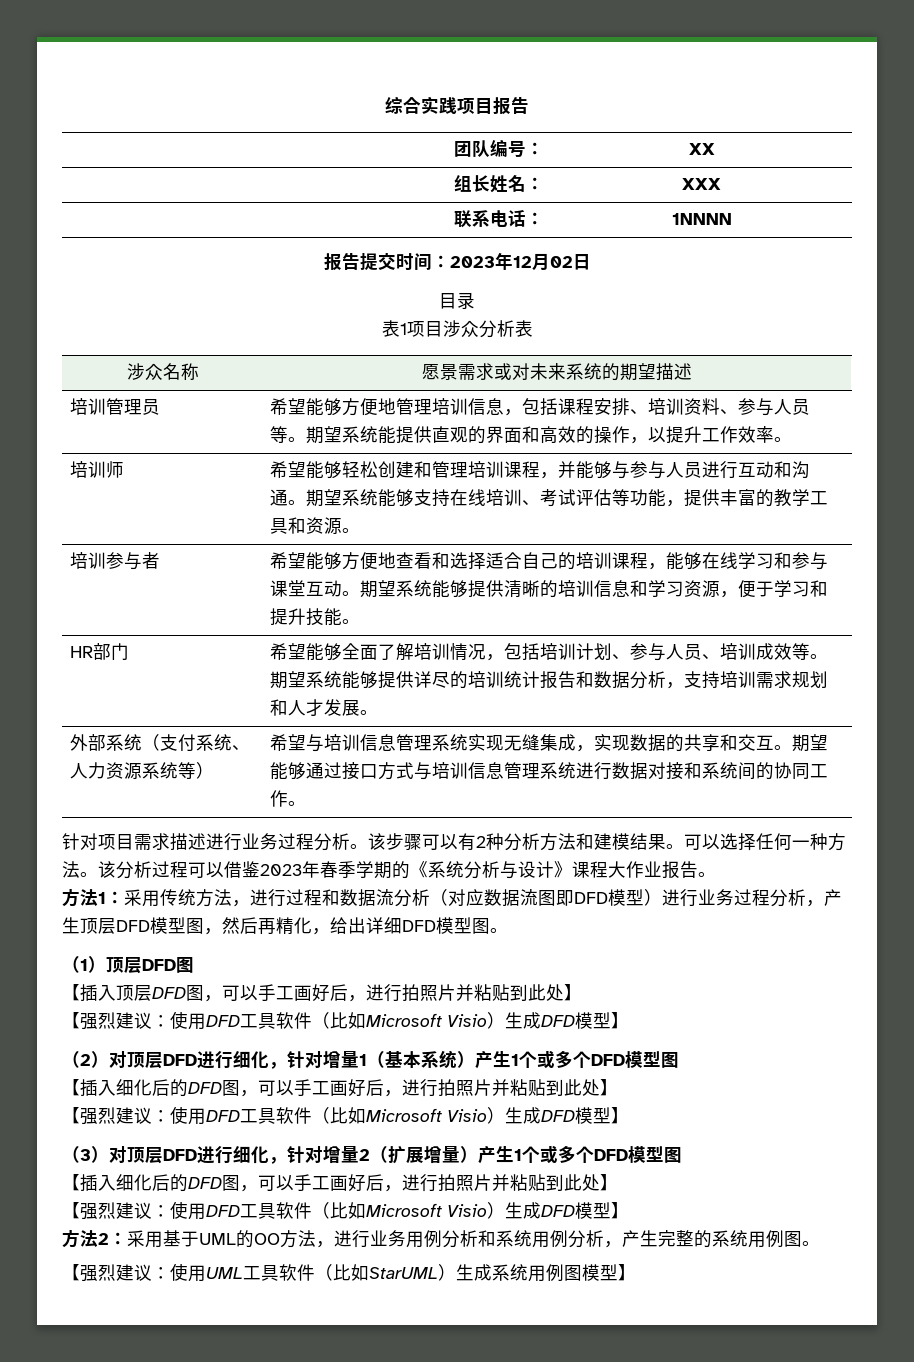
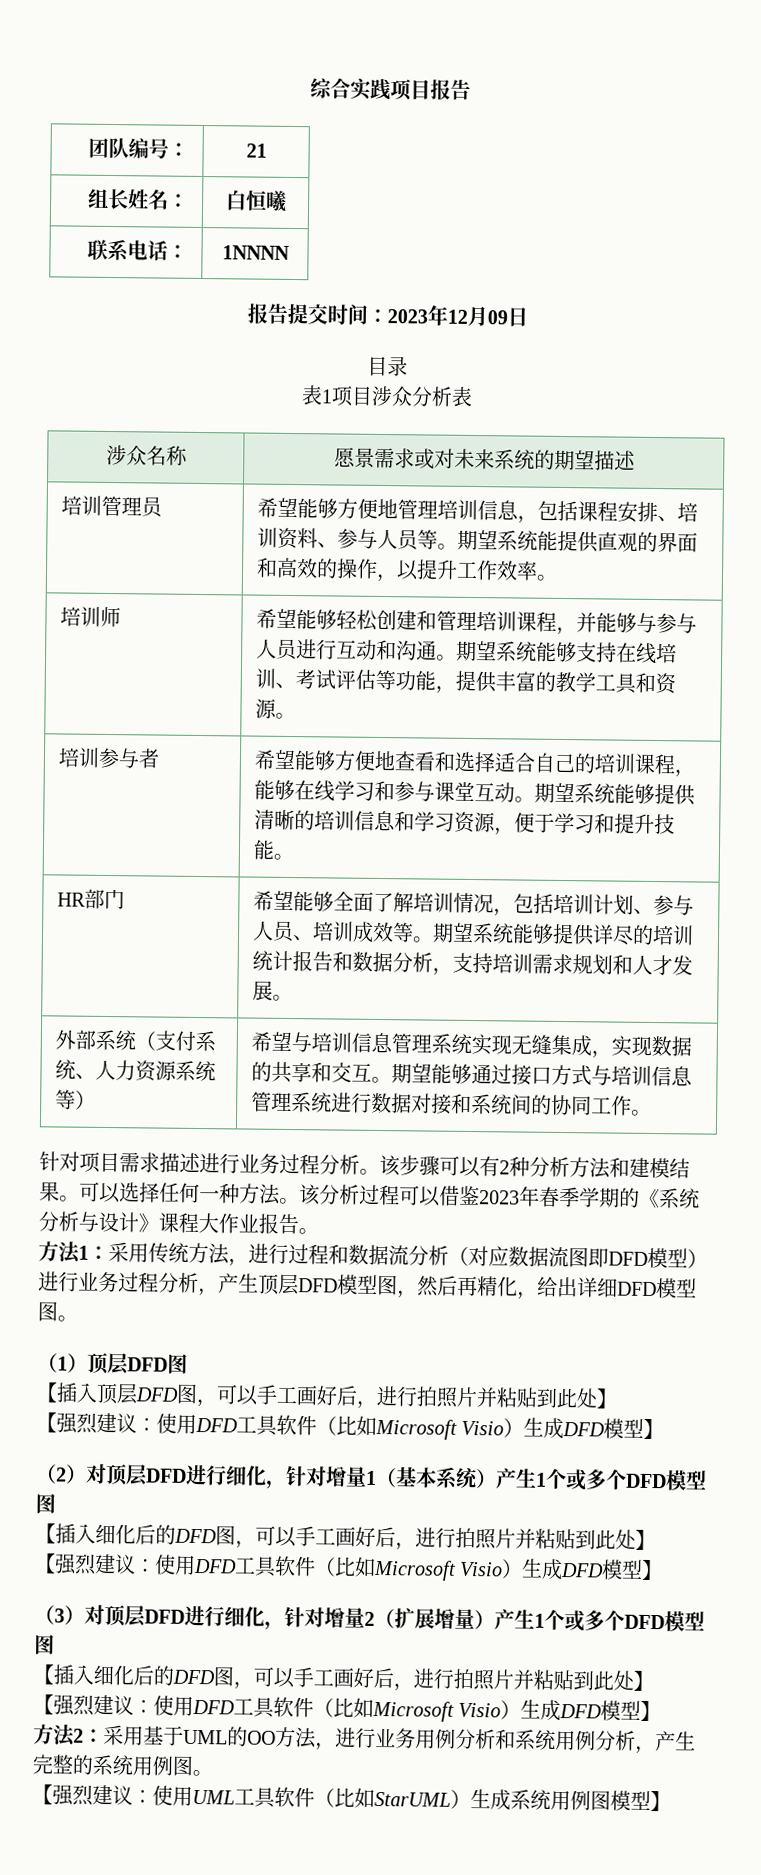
- 团队编号： | XX
+ 团队编号： | 21
- 组长姓名： | XXX
+ 组长姓名： | 白恒曦
- 报告提交时间：2023年12月02日
+ 报告提交时间：2023年12月09日

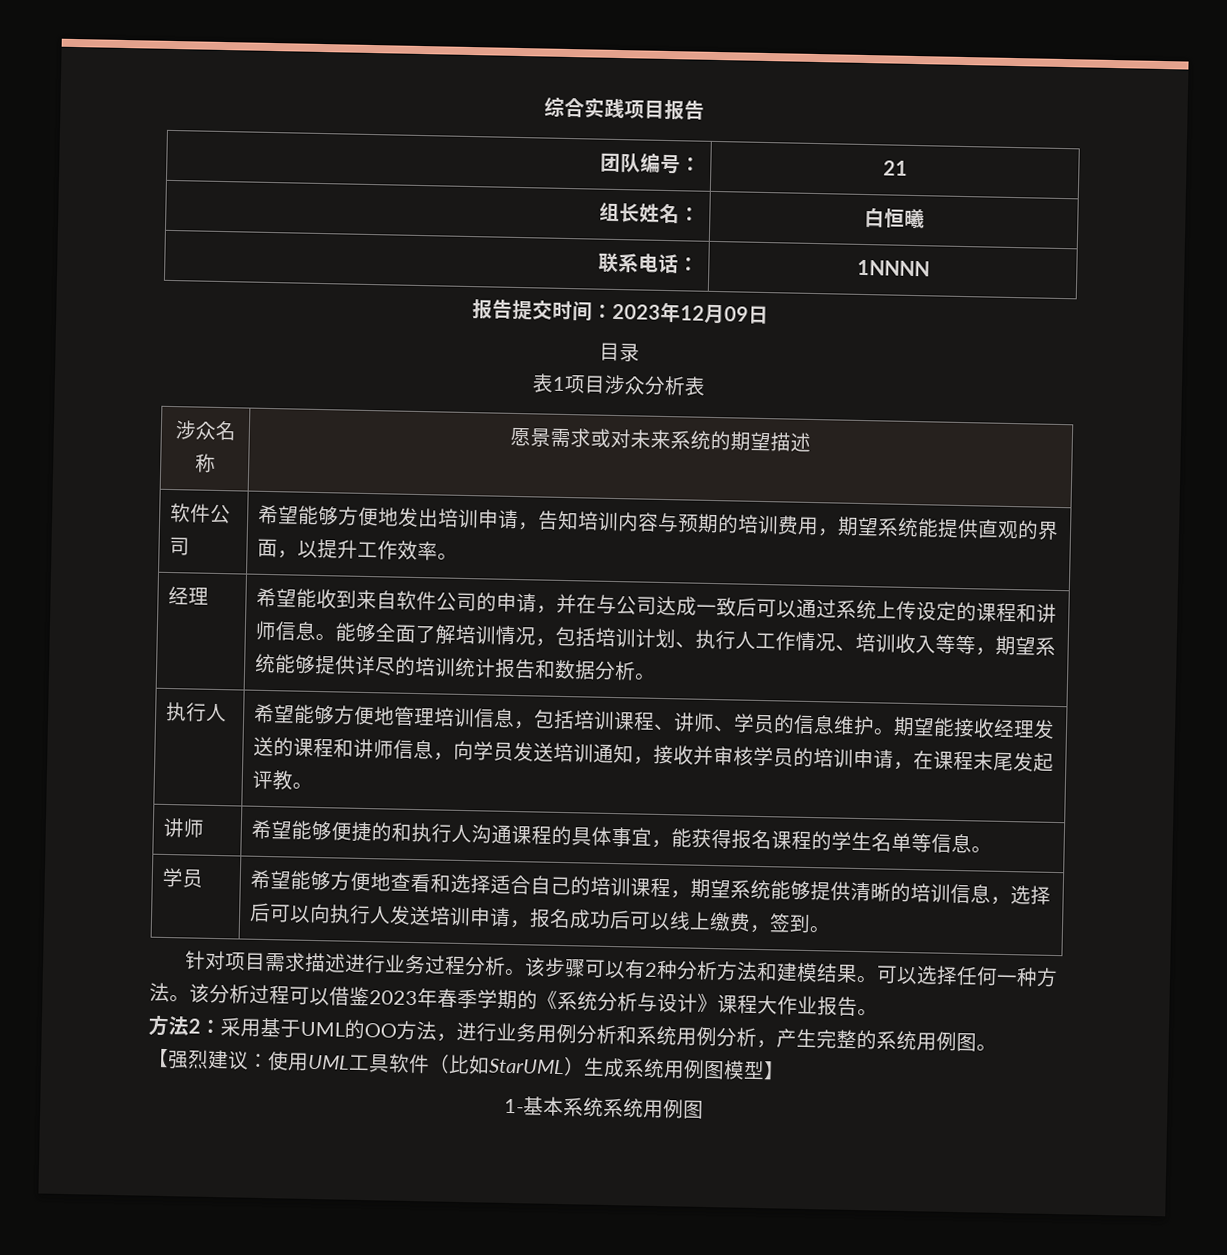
- 培训管理员 | 希望能够方便地管理培训信息，包括课程安排、培训资料、参与人员等。期望系统能提供直观的界面和高效的操作，以提升工作效率。
- 培训师 | 希望能够轻松创建和管理培训课程，并能够与参与人员进行互动和沟通。期望系统能够支持在线培训、考试评估等功能，提供丰富的教学工具和资源。
- 培训参与者 | 希望能够方便地查看和选择适合自己的培训课程，能够在线学习和参与课堂互动。期望系统能够提供清晰的培训信息和学习资源，便于学习和提升技能。
- HR部门 | 希望能够全面了解培训情况，包括培训计划、参与人员、培训成效等。期望系统能够提供详尽的培训统计报告和数据分析，支持培训需求规划和人才发展。
- 外部系统（支付系统、人力资源系统等） | 希望与培训信息管理系统实现无缝集成，实现数据的共享和交互。期望能够通过接口方式与培训信息管理系统进行数据对接和系统间的协同工作。
+ 软件公司 | 希望能够方便地发出培训申请，告知培训内容与预期的培训费用，期望系统能提供直观的界面，以提升工作效率。
+ 经理 | 希望能收到来自软件公司的申请，并在与公司达成一致后可以通过系统上传设定的课程和讲师信息。能够全面了解培训情况，包括培训计划、执行人工作情况、培训收入等等，期望系统能够提供详尽的培训统计报告和数据分析。
+ 执行人 | 希望能够方便地管理培训信息，包括培训课程、讲师、学员的信息维护。期望能接收经理发送的课程和讲师信息，向学员发送培训通知，接收并审核学员的培训申请，在课程末尾发起评教。
+ 讲师 | 希望能够便捷的和执行人沟通课程的具体事宜，能获得报名课程的学生名单等信息。
+ 学员 | 希望能够方便地查看和选择适合自己的培训课程，期望系统能够提供清晰的培训信息，选择后可以向执行人发送培训申请，报名成功后可以线上缴费，签到。
- 方法1：采用传统方法，进行过程和数据流分析（对应数据流图即DFD模型）进行业务过程分析，产生顶层DFD模型图，然后再精化，给出详细DFD模型图。
- （1）顶层DFD图
- 【插入顶层DFD图，可以手工画好后，进行拍照片并粘贴到此处】
- 【强烈建议：使用DFD工具软件（比如Microsoft Visio）生成DFD模型】
- （2）对顶层DFD进行细化，针对增量1（基本系统）产生1个或多个DFD模型图
- 【插入细化后的DFD图，可以手工画好后，进行拍照片并粘贴到此处】
- 【强烈建议：使用DFD工具软件（比如Microsoft Visio）生成DFD模型】
- （3）对顶层DFD进行细化，针对增量2（扩展增量）产生1个或多个DFD模型图
- 【插入细化后的DFD图，可以手工画好后，进行拍照片并粘贴到此处】
- 【强烈建议：使用DFD工具软件（比如Microsoft Visio）生成DFD模型】
+ 1-基本系统系统用例图

